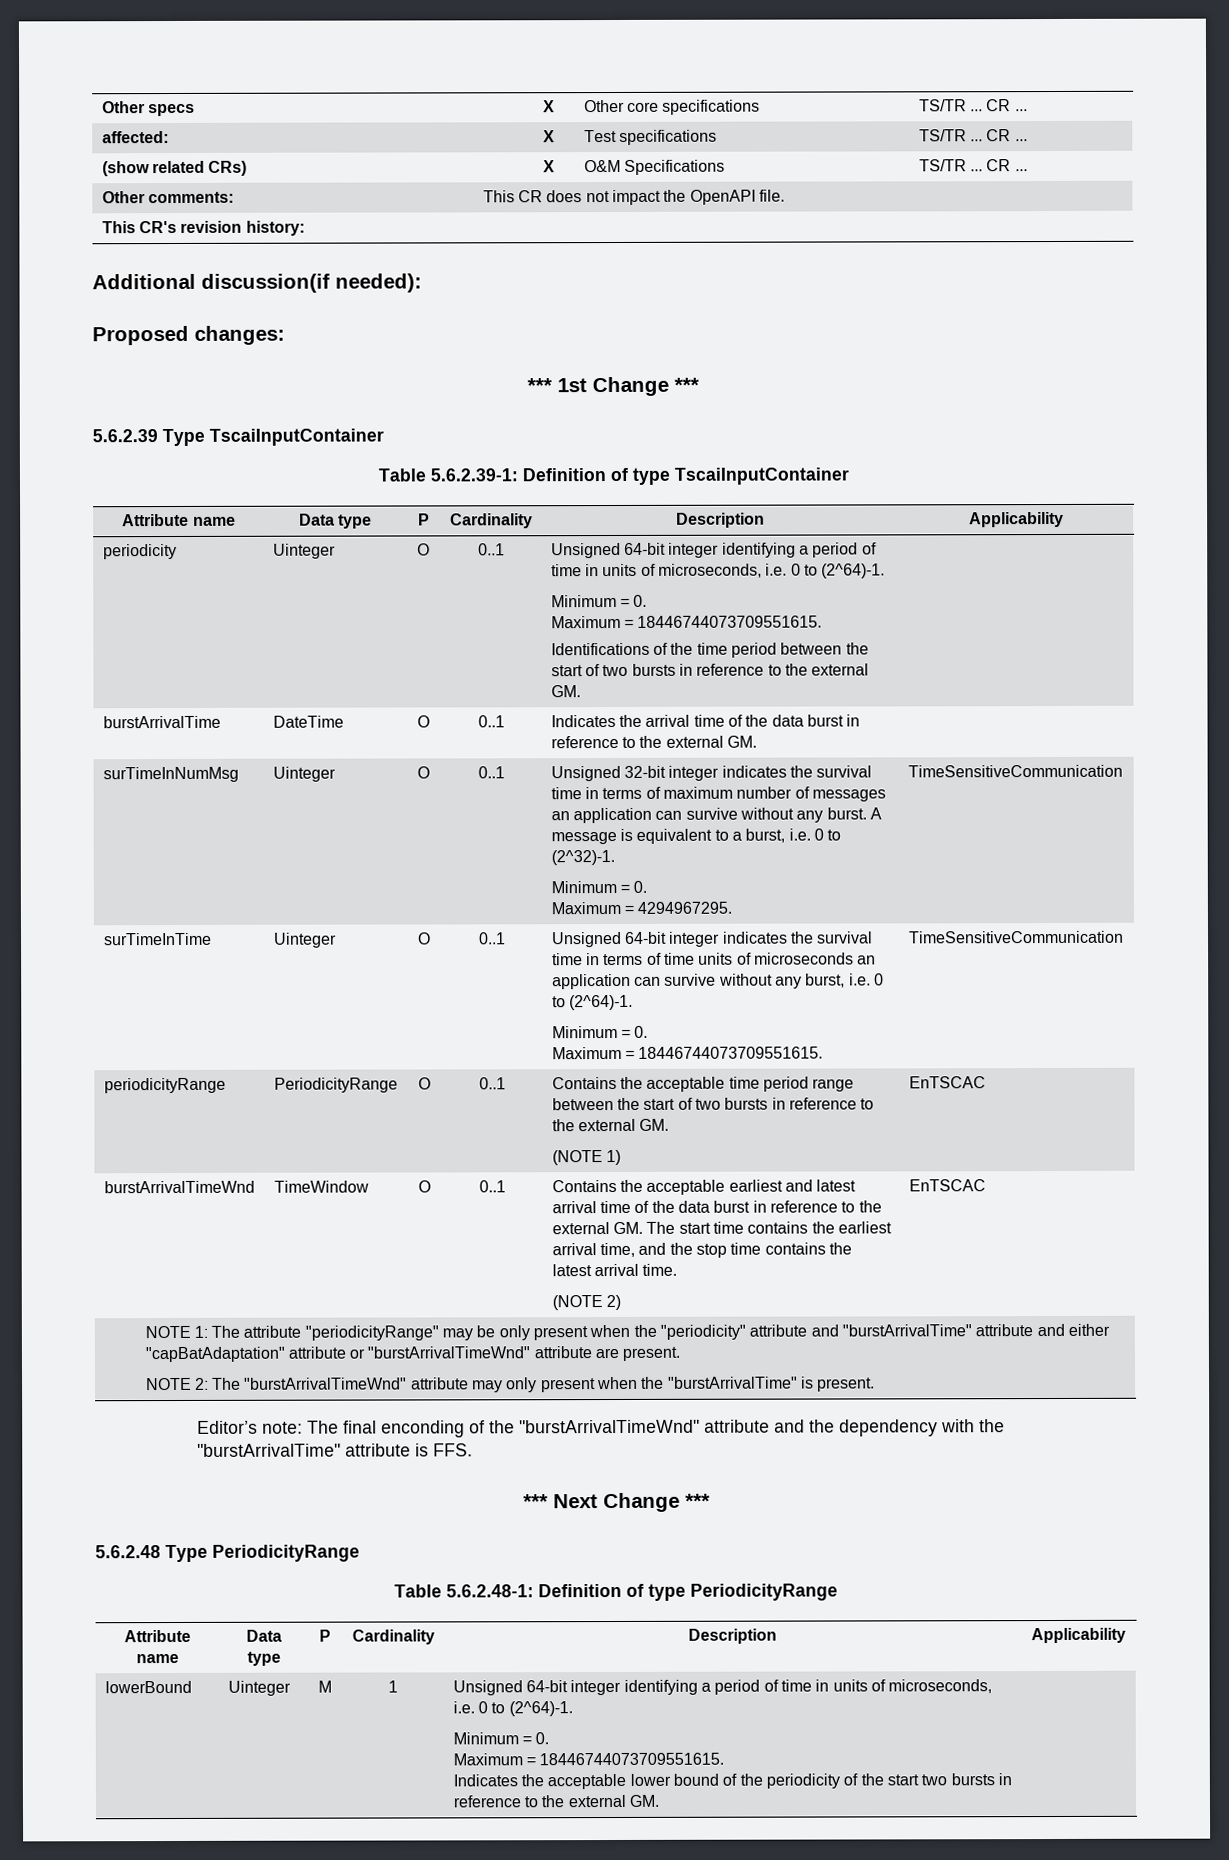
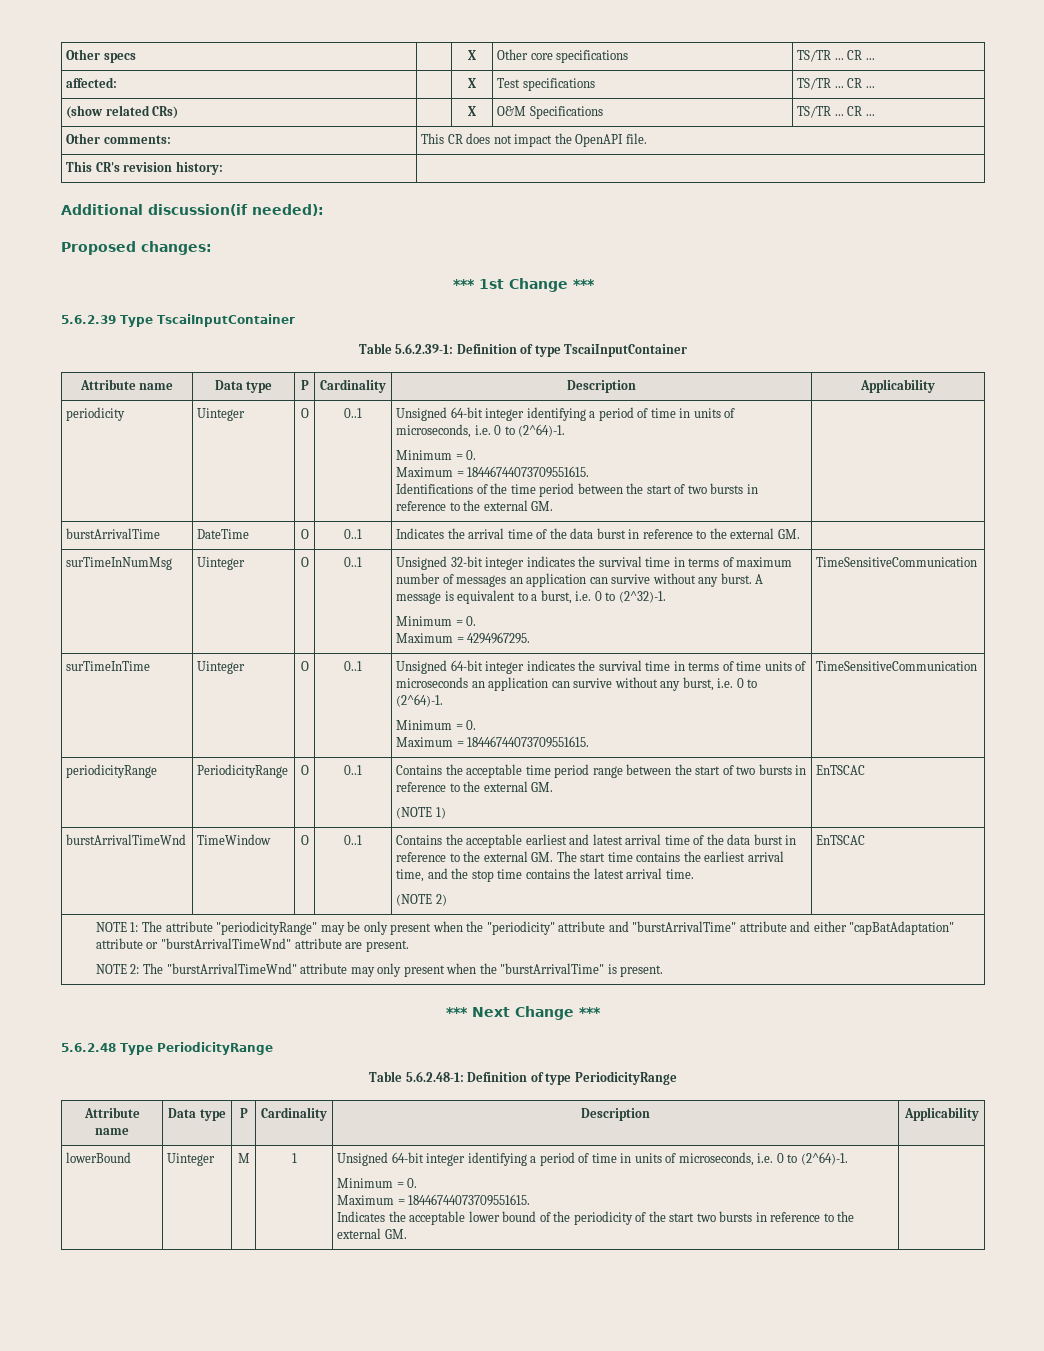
- Editor’s note: The final enconding of the "burstArrivalTimeWnd" attribute and the dependency with the "burstArrivalTime" attribute is FFS.

